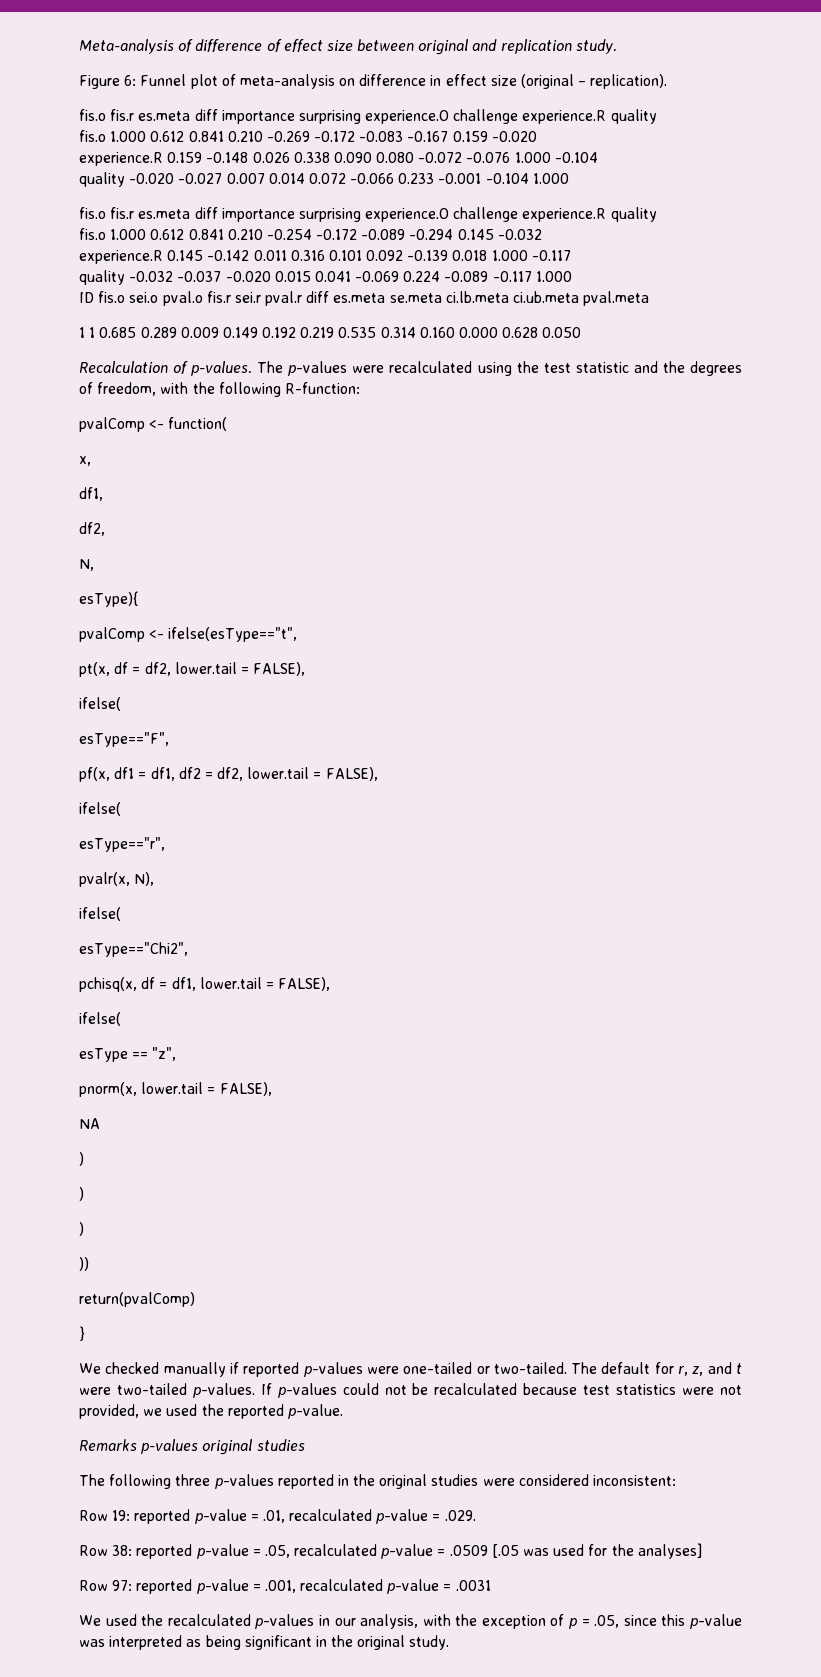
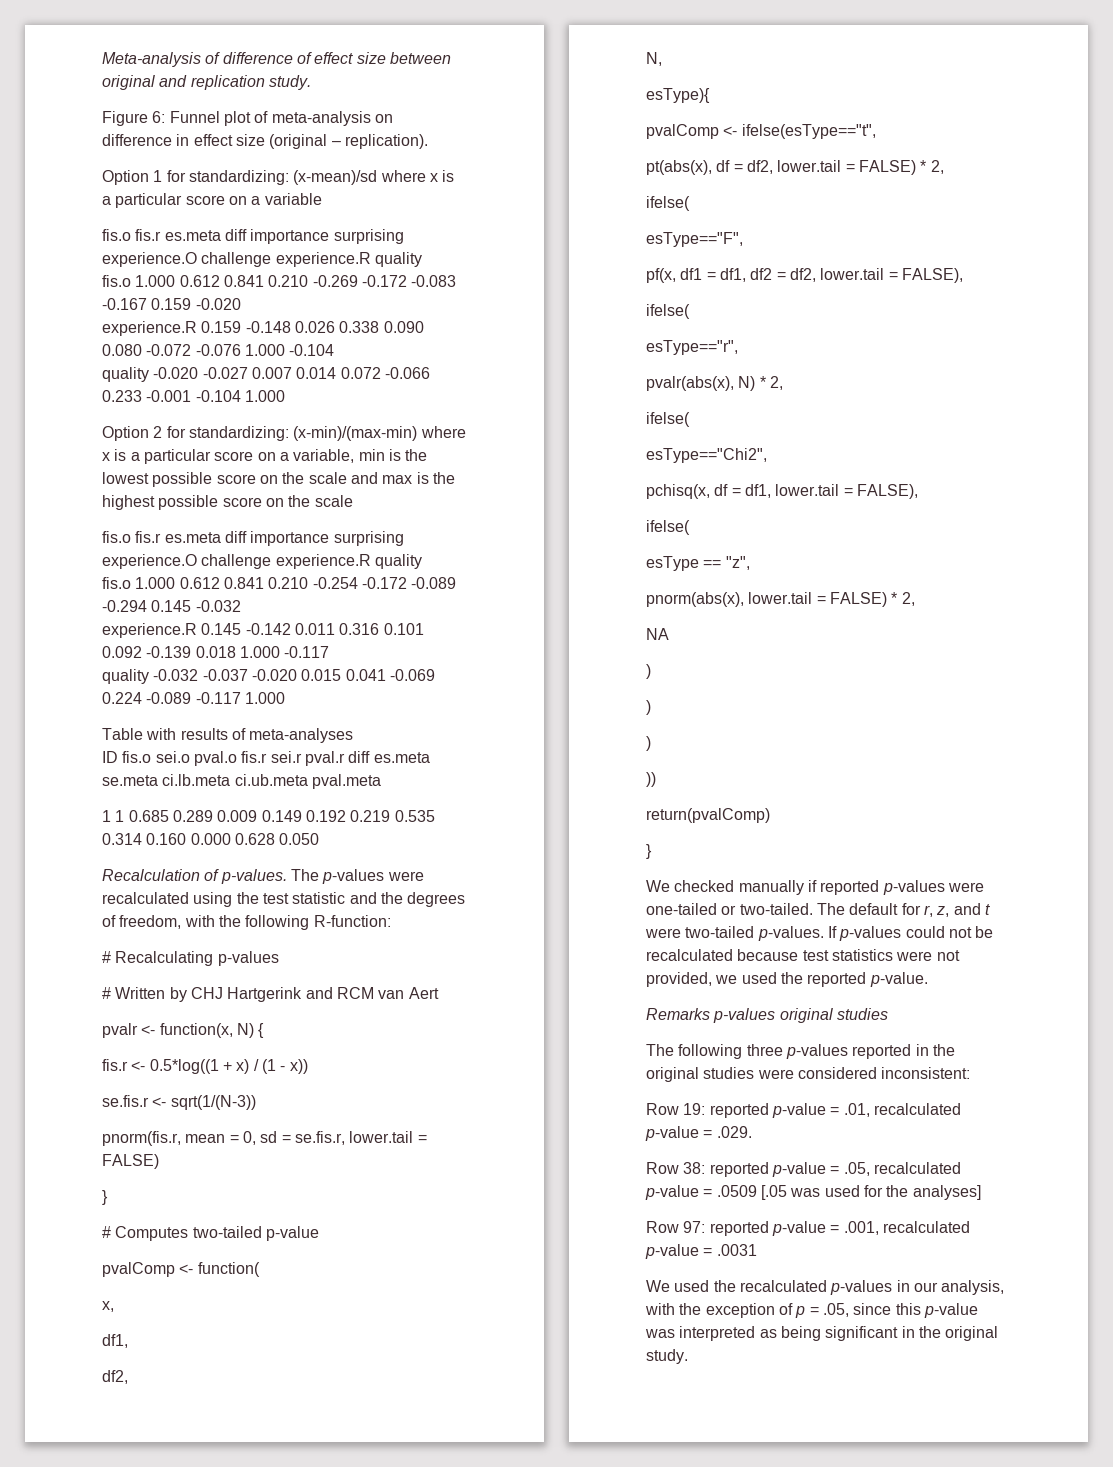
+ Option 1 for standardizing: (x-mean)/sd where x is a particular score on a variable
+ Option 2 for standardizing: (x-min)/(max-min) where x is a particular score on a variable, min is the lowest possible score on the scale and max is the highest possible score on the scale
+ Table with results of meta-analyses
+ # Recalculating p-values
+ # Written by CHJ Hartgerink and RCM van Aert
+ pvalr <- function(x, N) {
+ fis.r <- 0.5*log((1 + x) / (1 - x))
+ se.fis.r <- sqrt(1/(N-3))
+ pnorm(fis.r, mean = 0, sd = se.fis.r, lower.tail = FALSE)
+ }
+ # Computes two-tailed p-value
- pt(x, df = df2, lower.tail = FALSE),
+ pt(abs(x), df = df2, lower.tail = FALSE) * 2,
- pvalr(x, N),
+ pvalr(abs(x), N) * 2,
- pnorm(x, lower.tail = FALSE),
+ pnorm(abs(x), lower.tail = FALSE) * 2,

